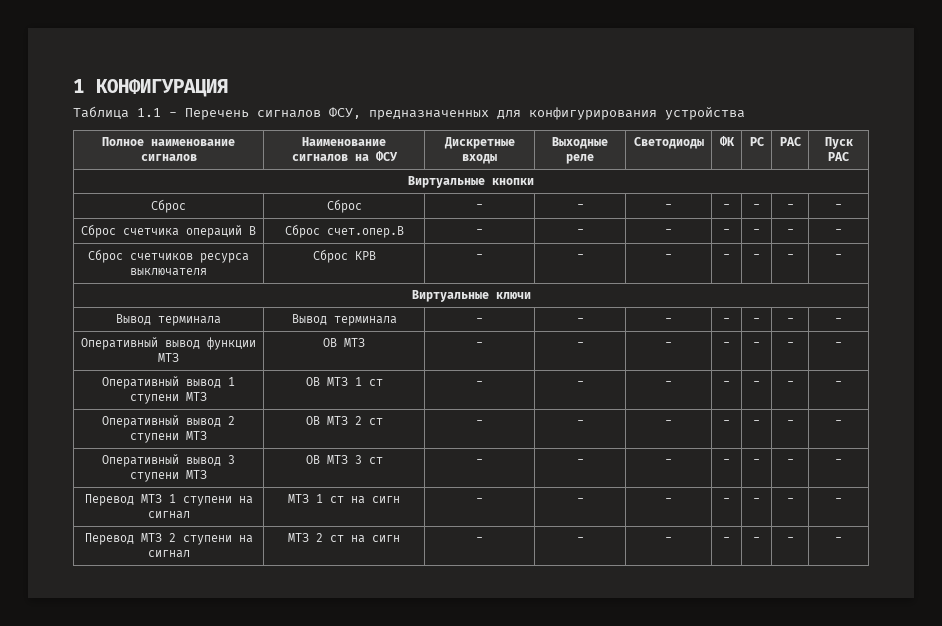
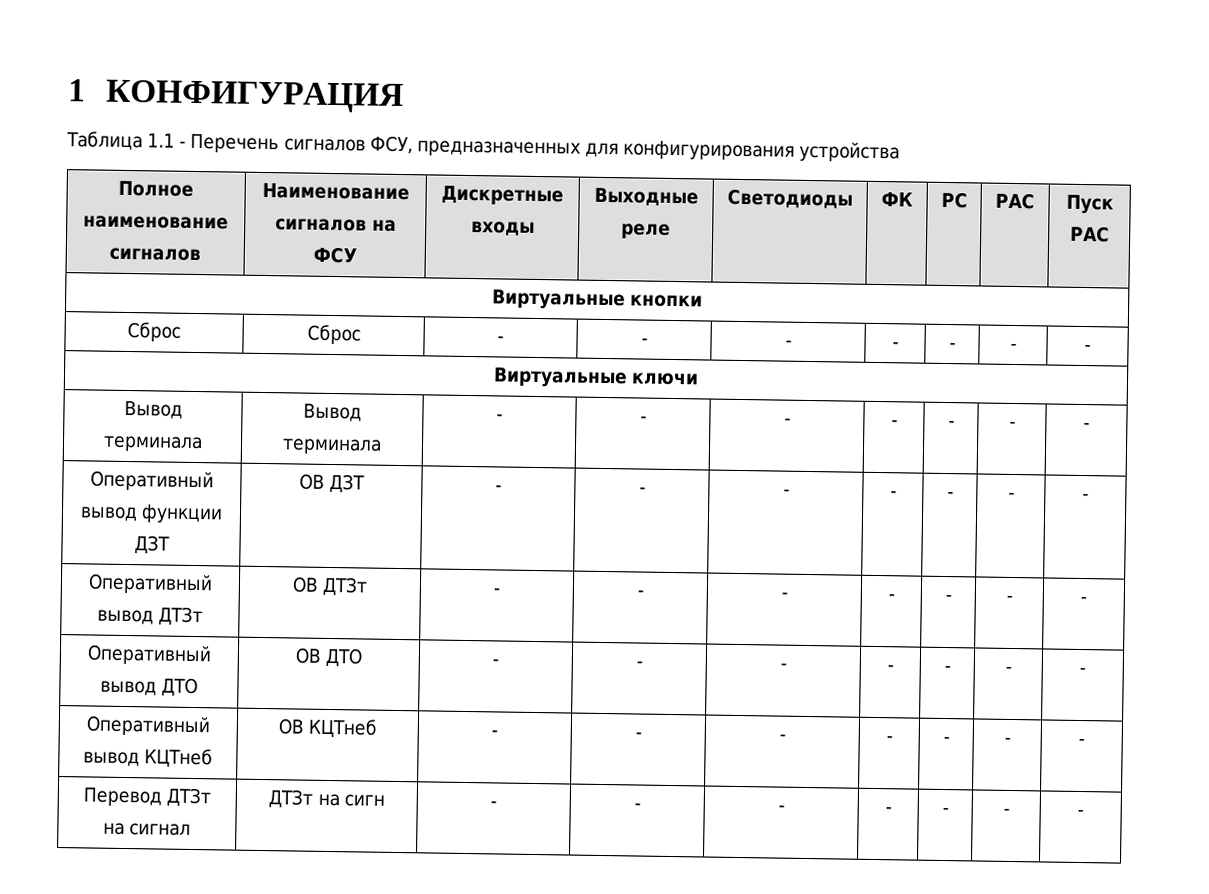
- Сброс счетчика операций В | Сброс счет.опер.В | - | - | - | - | - | - | -
- Сброс счетчиков ресурса выключателя | Сброс КРВ | - | - | - | - | - | - | -
- Оперативный вывод функции МТЗ | ОВ МТЗ | - | - | - | - | - | - | -
- Оперативный вывод 1 ступени МТЗ | ОВ МТЗ 1 ст | - | - | - | - | - | - | -
- Оперативный вывод 2 ступени МТЗ | ОВ МТЗ 2 ст | - | - | - | - | - | - | -
- Оперативный вывод 3 ступени МТЗ | ОВ МТЗ 3 ст | - | - | - | - | - | - | -
- Перевод МТЗ 1 ступени на сигнал | МТЗ 1 ст на сигн | - | - | - | - | - | - | -
- Перевод МТЗ 2 ступени на сигнал | МТЗ 2 ст на сигн | - | - | - | - | - | - | -
+ Оперативный вывод функции ДЗТ | ОВ ДЗТ | - | - | - | - | - | - | -
+ Оперативный вывод ДТЗт | ОВ ДТЗт | - | - | - | - | - | - | -
+ Оперативный вывод ДТО | ОВ ДТО | - | - | - | - | - | - | -
+ Оперативный вывод КЦТнеб | ОВ КЦТнеб | - | - | - | - | - | - | -
+ Перевод ДТЗт на сигнал | ДТЗт на сигн | - | - | - | - | - | - | -

